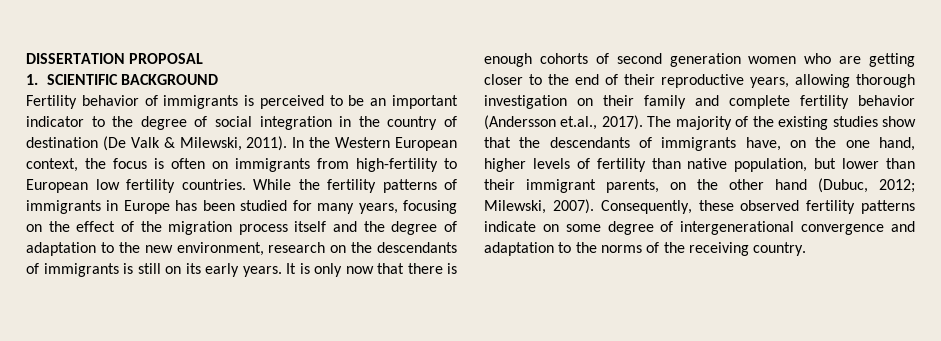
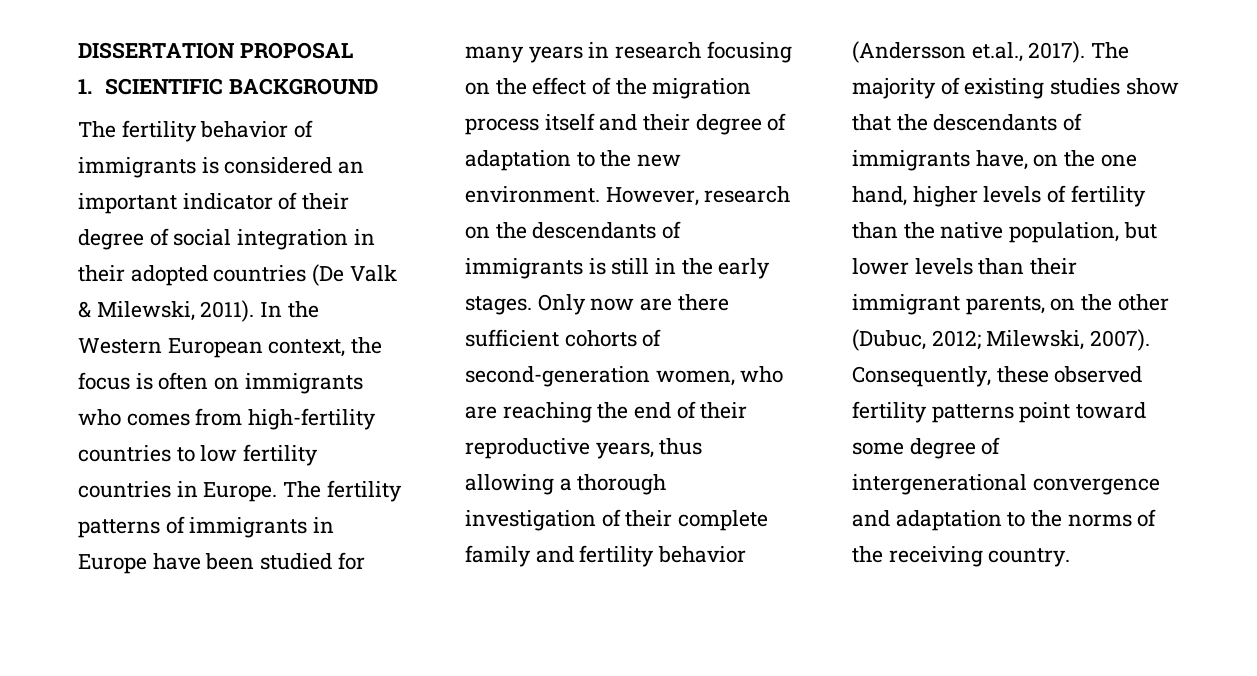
- Fertility behavior of immigrants is perceived to be an important indicator to the degree of social integration in the country of destination (De Valk & Milewski, 2011).
+ The fertility behavior of immigrants is considered an important indicator of their degree of social integration in their adopted countries (De Valk & Milewski, 2011).
- In the Western European context, the focus is often on immigrants from high-fertility to European low fertility countries. While the fertility patterns of immigrants in Europe has been studied for many years, focusing on the effect of the migration process itself and the degree of adaptation to the new environment, research on the descendants of immigrants is still on its early years. It is only now that there is enough cohorts of second generation women who are getting closer to the end of their reproductive years, allowing thorough investigation on their family and complete fertility behavior (Andersson et.al., 2017).
+ In the Western European context, the focus is often on immigrants who comes from high-fertility countries to low fertility countries in Europe. The fertility patterns of immigrants in Europe have been studied for many years in research focusing on the effect of the migration process itself and their degree of adaptation to the new environment. However, research on the descendants of immigrants is still in the early stages. Only now are there sufficient cohorts of second-generation women, who are reaching the end of their reproductive years, thus allowing a thorough investigation of their complete family and fertility behavior (Andersson et.al., 2017).
- The majority of the existing studies show that the descendants of immigrants have, on the one hand, higher levels of fertility than native population, but lower than their immigrant parents, on the other hand (Dubuc, 2012; Milewski, 2007).
+ The majority of existing studies show that the descendants of immigrants have, on the one hand, higher levels of fertility than the native population, but lower levels than their immigrant parents, on the other (Dubuc, 2012; Milewski, 2007).
- Consequently, these observed fertility patterns indicate on some degree of intergenerational convergence and adaptation to the norms of the receiving country.
+ Consequently, these observed fertility patterns point toward some degree of intergenerational convergence and adaptation to the norms of the receiving country.

